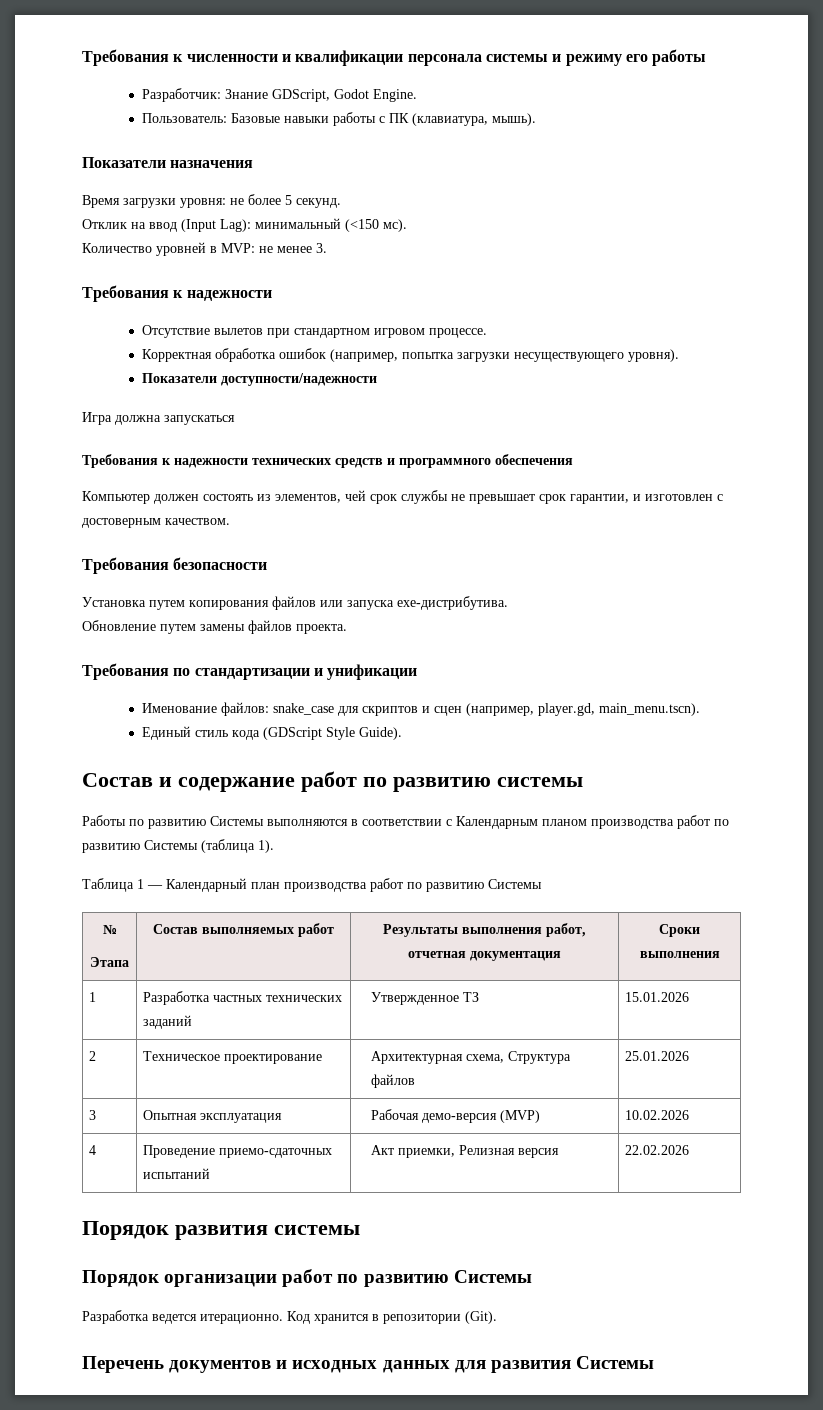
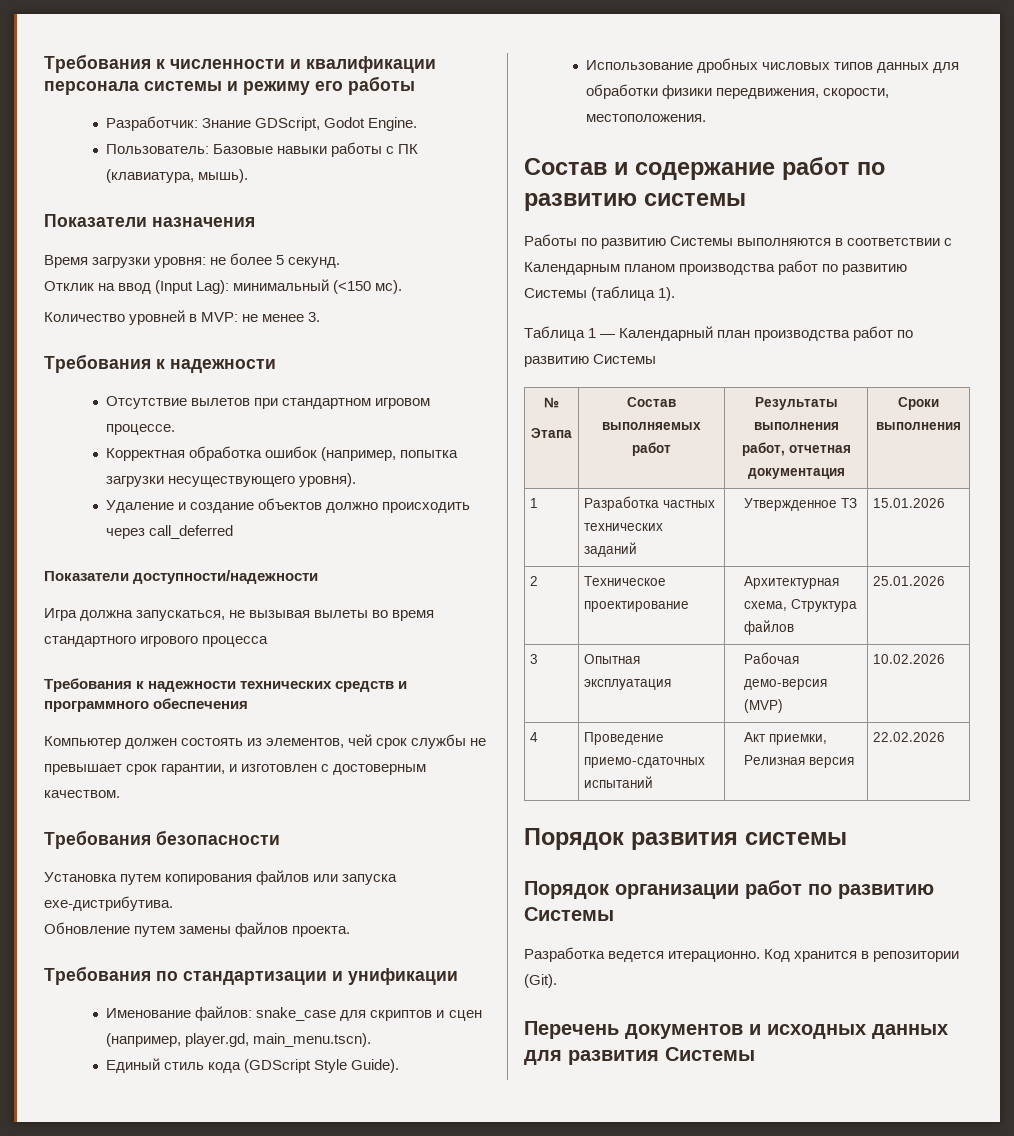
+ Удаление и создание объектов должно происходить через call_deferred
  Показатели доступности/надежности
- Игра должна запускаться
+ Игра должна запускаться, не вызывая вылеты во время стандартного игрового процесса
+ Использование дробных числовых типов данных для обработки физики передвижения, скорости, местоположения.

